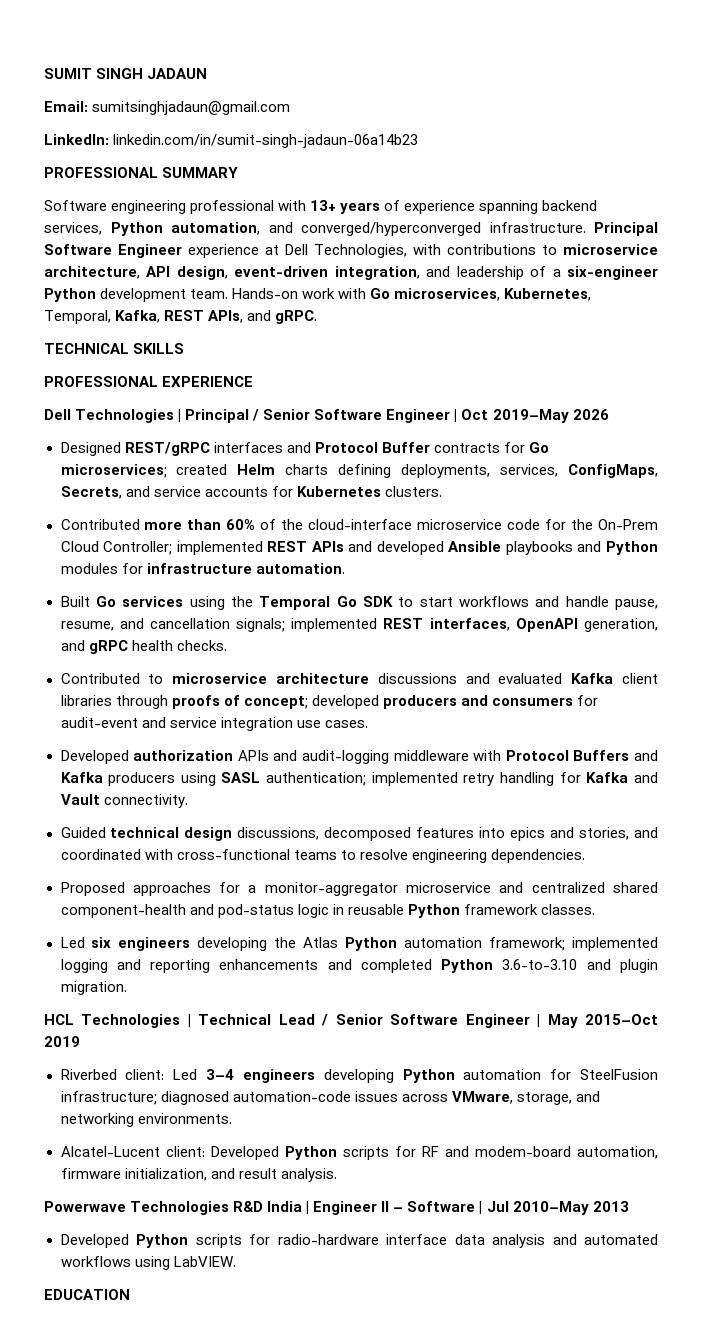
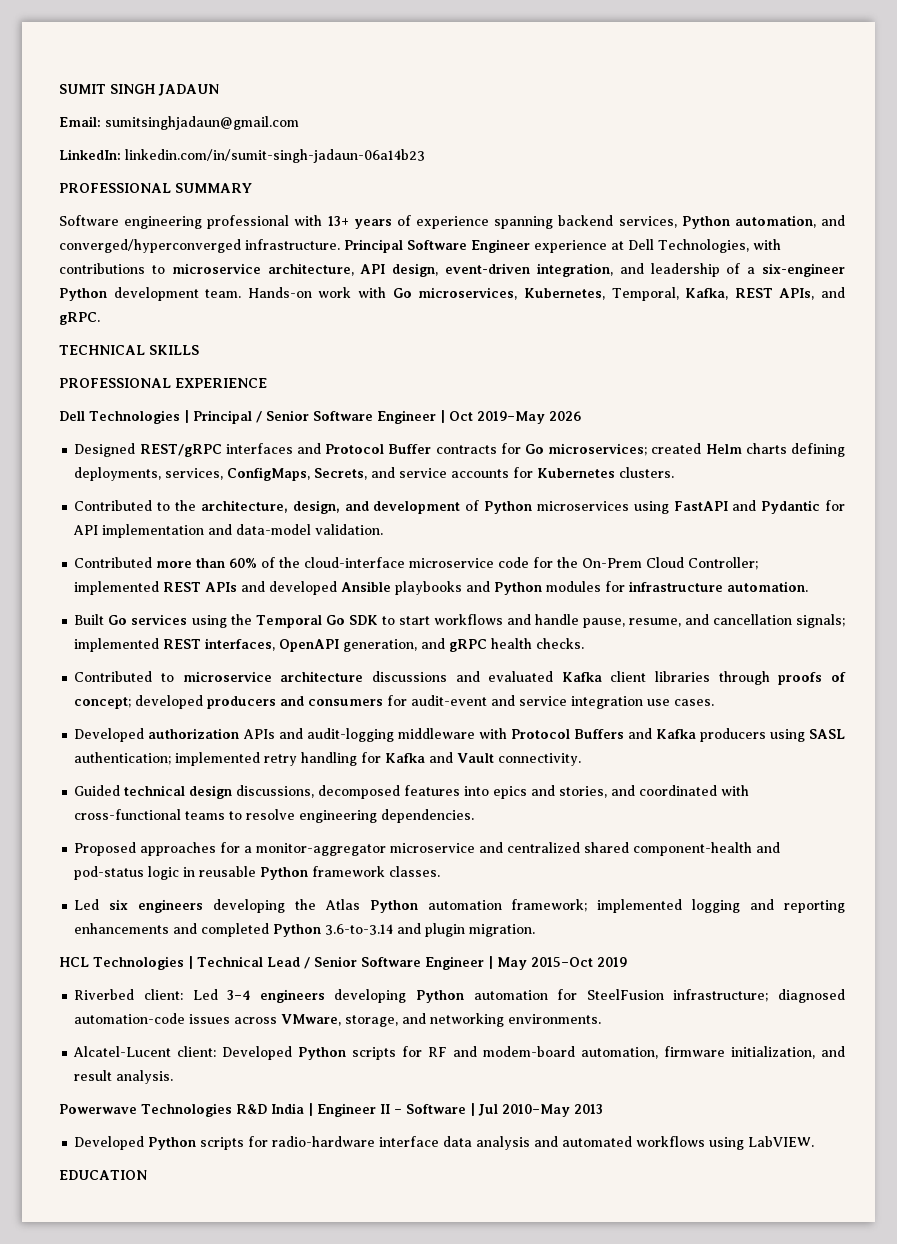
+ Contributed to the architecture, design, and development of Python microservices using FastAPI and Pydantic for API implementation and data-model validation.
- Led six engineers developing the Atlas Python automation framework; implemented logging and reporting enhancements and completed Python 3.6-to-3.10 and plugin migration.
+ Led six engineers developing the Atlas Python automation framework; implemented logging and reporting enhancements and completed Python 3.6-to-3.14 and plugin migration.

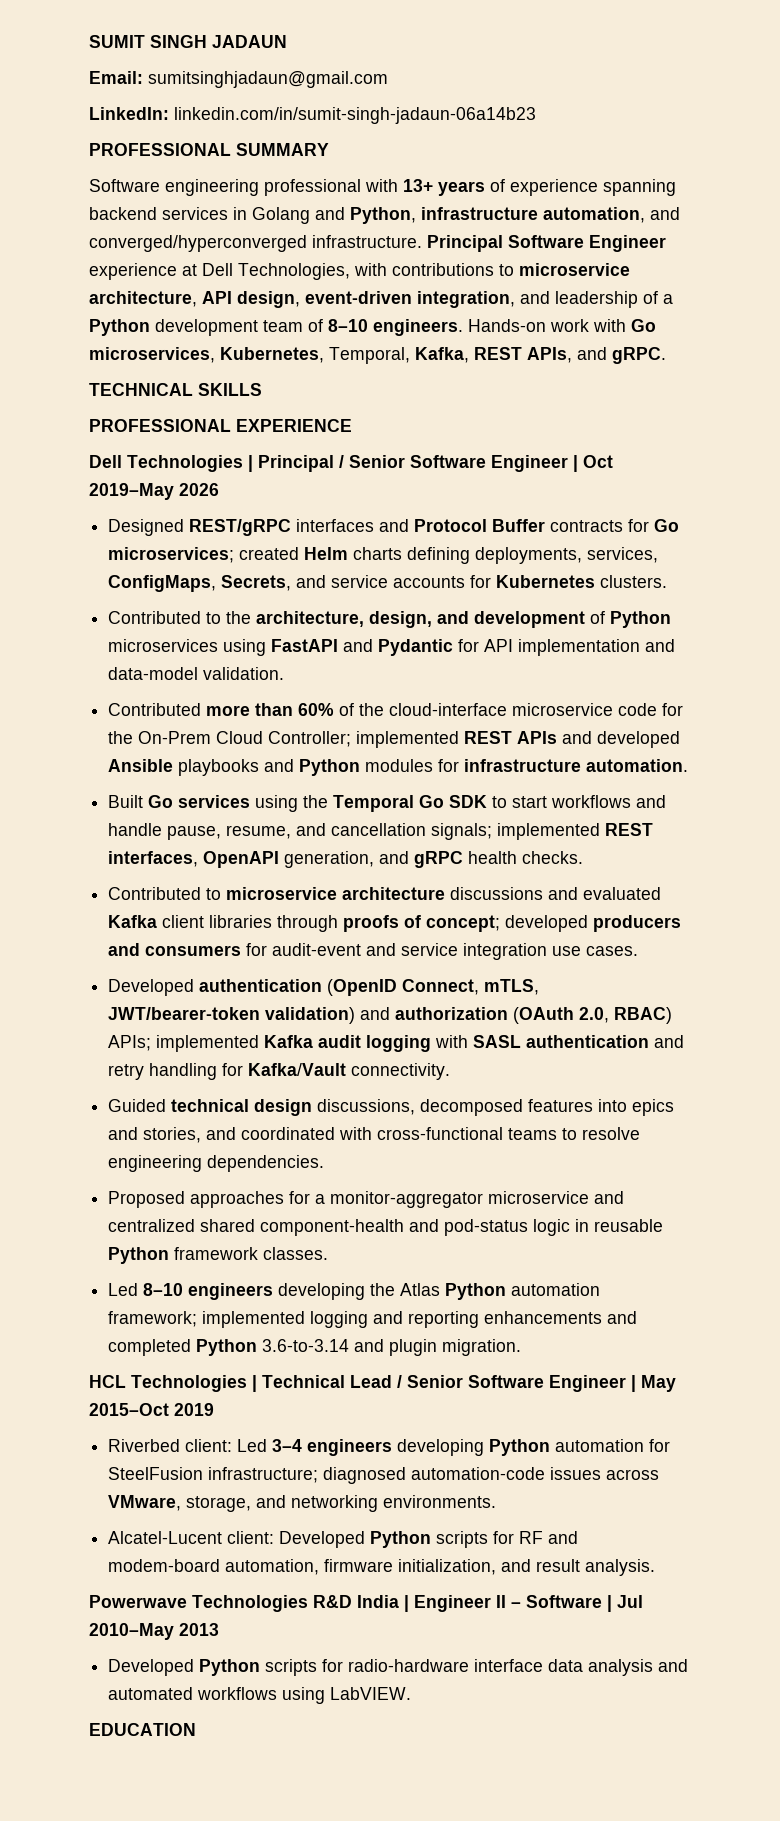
- Software engineering professional with 13+ years of experience spanning backend services, Python automation, and converged/hyperconverged infrastructure.
+ Software engineering professional with 13+ years of experience spanning backend services in Golang and Python, infrastructure automation, and converged/hyperconverged infrastructure.
- Principal Software Engineer experience at Dell Technologies, with contributions to microservice architecture, API design, event-driven integration, and leadership of a six-engineer Python development team.
+ Principal Software Engineer experience at Dell Technologies, with contributions to microservice architecture, API design, event-driven integration, and leadership of a Python development team of 8–10 engineers.
- Developed authorization APIs and audit-logging middleware with Protocol Buffers and Kafka producers using SASL authentication; implemented retry handling for Kafka and Vault connectivity.
+ Developed authentication (OpenID Connect, mTLS, JWT/bearer-token validation) and authorization (OAuth 2.0, RBAC) APIs; implemented Kafka audit logging with SASL authentication and retry handling for Kafka/Vault connectivity.
- Led six engineers developing the Atlas Python automation framework; implemented logging and reporting enhancements and completed Python 3.6-to-3.14 and plugin migration.
+ Led 8–10 engineers developing the Atlas Python automation framework; implemented logging and reporting enhancements and completed Python 3.6-to-3.14 and plugin migration.

